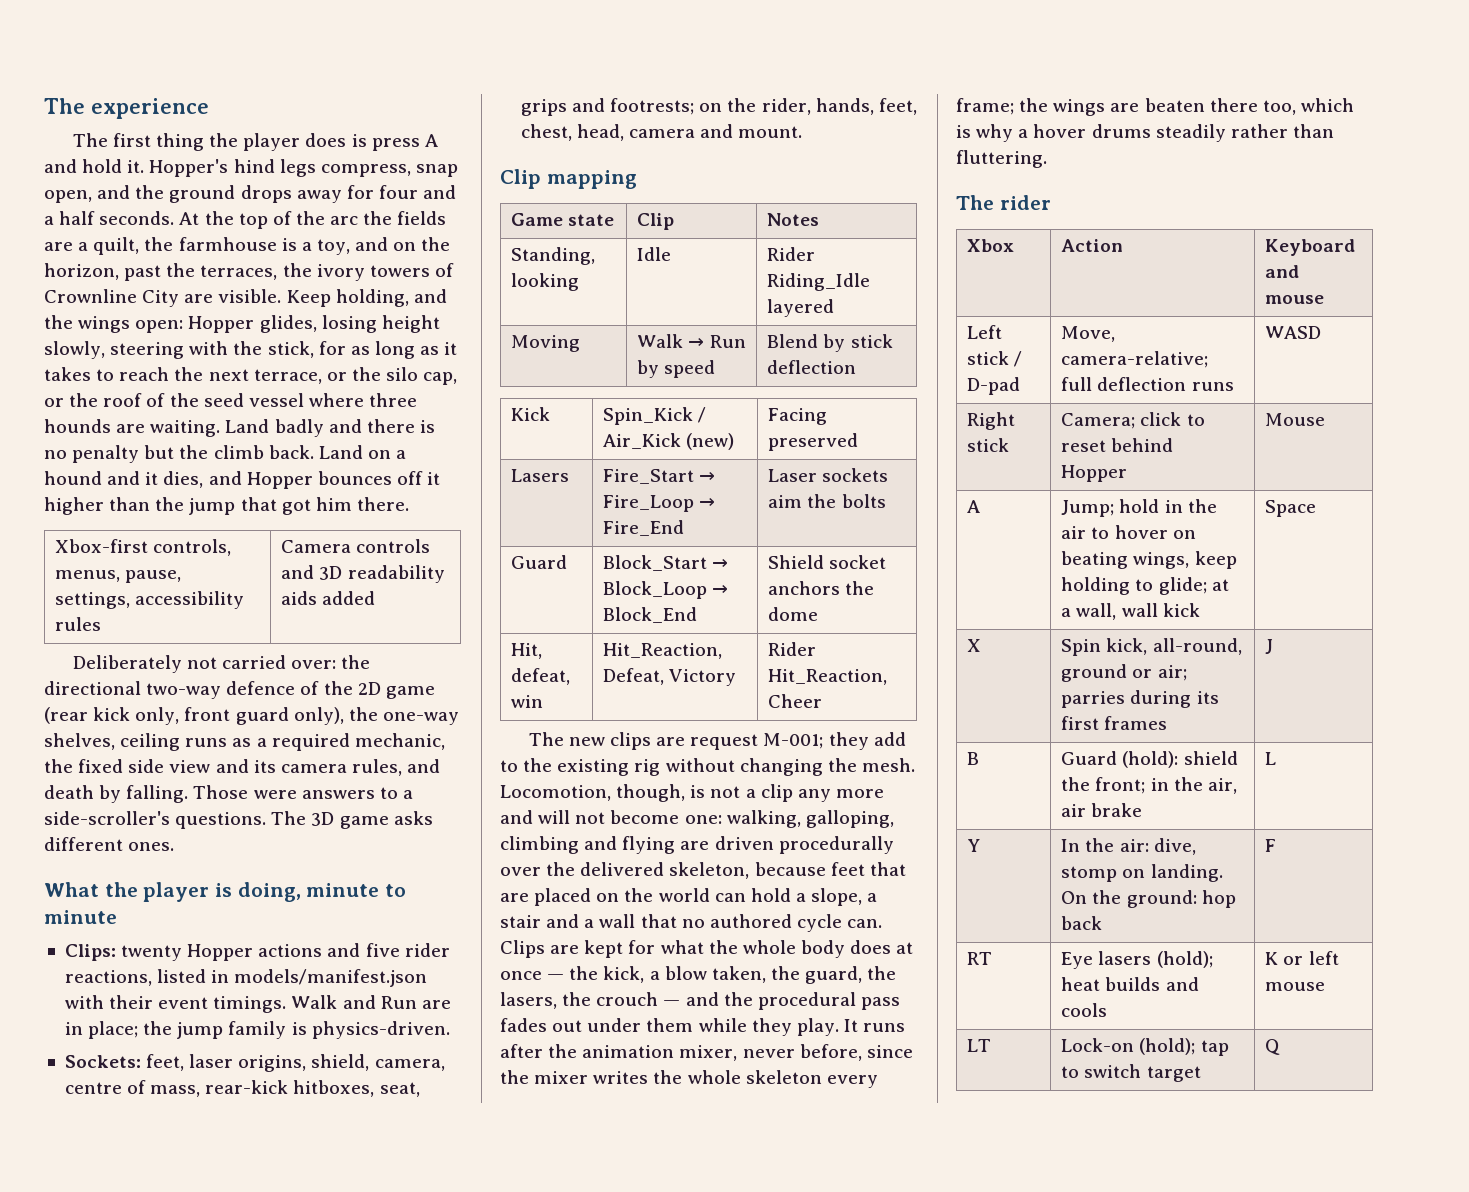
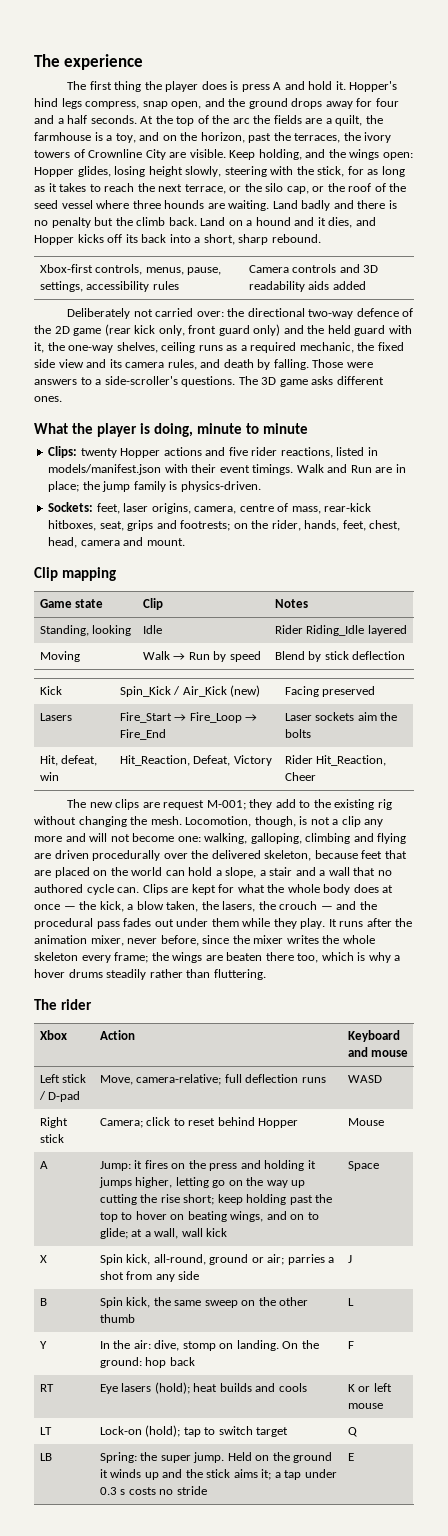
- Land on a hound and it dies, and Hopper bounces off it higher than the jump that got him there.
+ Land on a hound and it dies, and Hopper kicks off its back into a short, sharp rebound.
- Deliberately not carried over: the directional two-way defence of the 2D game (rear kick only, front guard only), the one-way shelves, ceiling runs as a required mechanic, the fixed side view and its camera rules, and death by falling.
+ Deliberately not carried over: the directional two-way defence of the 2D game (rear kick only, front guard only) and the held guard with it, the one-way shelves, ceiling runs as a required mechanic, the fixed side view and its camera rules, and death by falling.
- Sockets: feet, laser origins, shield, camera, centre of mass, rear-kick hitboxes, seat, grips and footrests; on the rider, hands, feet, chest, head, camera and mount.
+ Sockets: feet, laser origins, camera, centre of mass, rear-kick hitboxes, seat, grips and footrests; on the rider, hands, feet, chest, head, camera and mount.
- Guard | Block_Start → Block_Loop → Block_End | Shield socket anchors the dome
- Clips are kept for what the whole body does at once — the kick, a blow taken, the guard, the lasers, the crouch — and the procedural pass fades out under them while they play.
+ Clips are kept for what the whole body does at once — the kick, a blow taken, the lasers, the crouch — and the procedural pass fades out under them while they play.
- Jump; hold in the air to hover on beating wings, keep holding to glide; at a wall, wall kick
+ Jump: it fires on the press and holding it jumps higher, letting go on the way up cutting the rise short; keep holding past the top to hover on beating wings, and on to glide; at a wall, wall kick
- X | Spin kick, all-round, ground or air; parries during its first frames | J
- B | Guard (hold): shield the front; in the air, air brake | L
+ X | Spin kick, all-round, ground or air; parries a shot from any side | J
+ B | Spin kick, the same sweep on the other thumb | L
+ LB | Spring: the super jump. Held on the ground it winds up and the stick aims it; a tap under 0.3 s costs no stride | E

